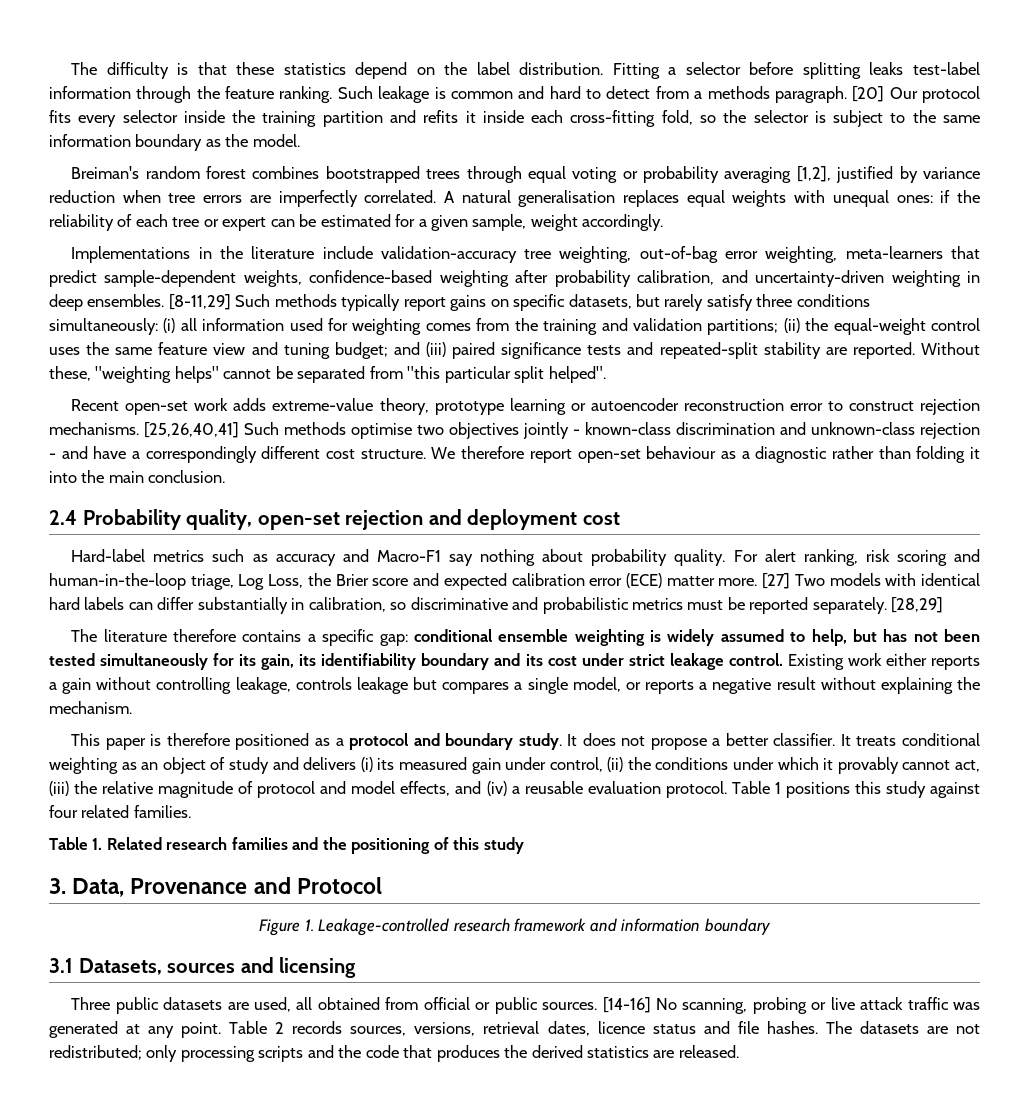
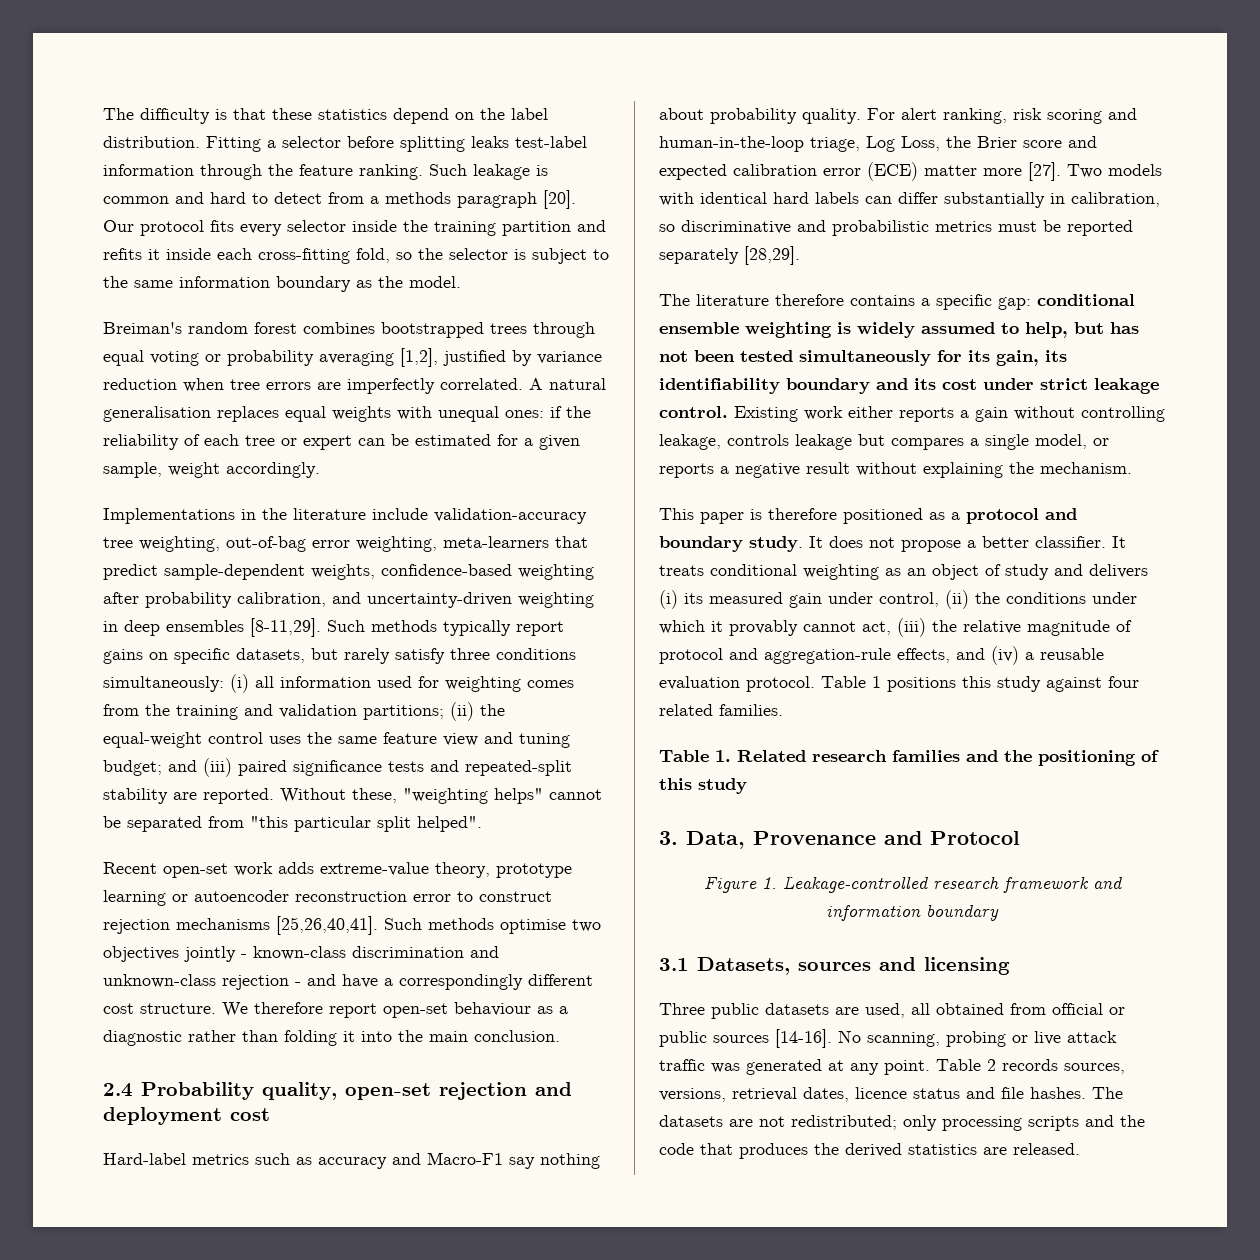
- Such leakage is common and hard to detect from a methods paragraph. [20] Our protocol fits every selector inside the training partition and refits it inside each cross-fitting fold, so the selector is subject to the same information boundary as the model.
+ Such leakage is common and hard to detect from a methods paragraph [20]. Our protocol fits every selector inside the training partition and refits it inside each cross-fitting fold, so the selector is subject to the same information boundary as the model.
- Implementations in the literature include validation-accuracy tree weighting, out-of-bag error weighting, meta-learners that predict sample-dependent weights, confidence-based weighting after probability calibration, and uncertainty-driven weighting in deep ensembles. [8-11,29] Such methods typically report gains on specific datasets, but rarely satisfy three conditions simultaneously:
+ Implementations in the literature include validation-accuracy tree weighting, out-of-bag error weighting, meta-learners that predict sample-dependent weights, confidence-based weighting after probability calibration, and uncertainty-driven weighting in deep ensembles [8-11,29]. Such methods typically report gains on specific datasets, but rarely satisfy three conditions simultaneously:
- Recent open-set work adds extreme-value theory, prototype learning or autoencoder reconstruction error to construct rejection mechanisms. [25,26,40,41] Such methods optimise two objectives jointly - known-class discrimination and unknown-class rejection - and have a correspondingly different cost structure.
+ Recent open-set work adds extreme-value theory, prototype learning or autoencoder reconstruction error to construct rejection mechanisms [25,26,40,41]. Such methods optimise two objectives jointly - known-class discrimination and unknown-class rejection - and have a correspondingly different cost structure.
- For alert ranking, risk scoring and human-in-the-loop triage, Log Loss, the Brier score and expected calibration error (ECE) matter more. [27] Two models with identical hard labels can differ substantially in calibration, so discriminative and probabilistic metrics must be reported separately. [28,29]
+ For alert ranking, risk scoring and human-in-the-loop triage, Log Loss, the Brier score and expected calibration error (ECE) matter more [27]. Two models with identical hard labels can differ substantially in calibration, so discriminative and probabilistic metrics must be reported separately [28,29].
- It treats conditional weighting as an object of study and delivers (i) its measured gain under control, (ii) the conditions under which it provably cannot act, (iii) the relative magnitude of protocol and model effects, and (iv) a reusable evaluation protocol.
+ It treats conditional weighting as an object of study and delivers (i) its measured gain under control, (ii) the conditions under which it provably cannot act, (iii) the relative magnitude of protocol and aggregation-rule effects, and (iv) a reusable evaluation protocol.
- Three public datasets are used, all obtained from official or public sources. [14-16] No scanning, probing or live attack traffic was generated at any point.
+ Three public datasets are used, all obtained from official or public sources [14-16]. No scanning, probing or live attack traffic was generated at any point.

